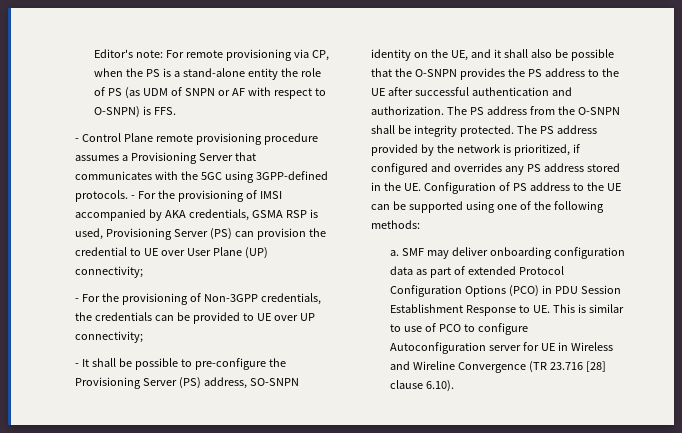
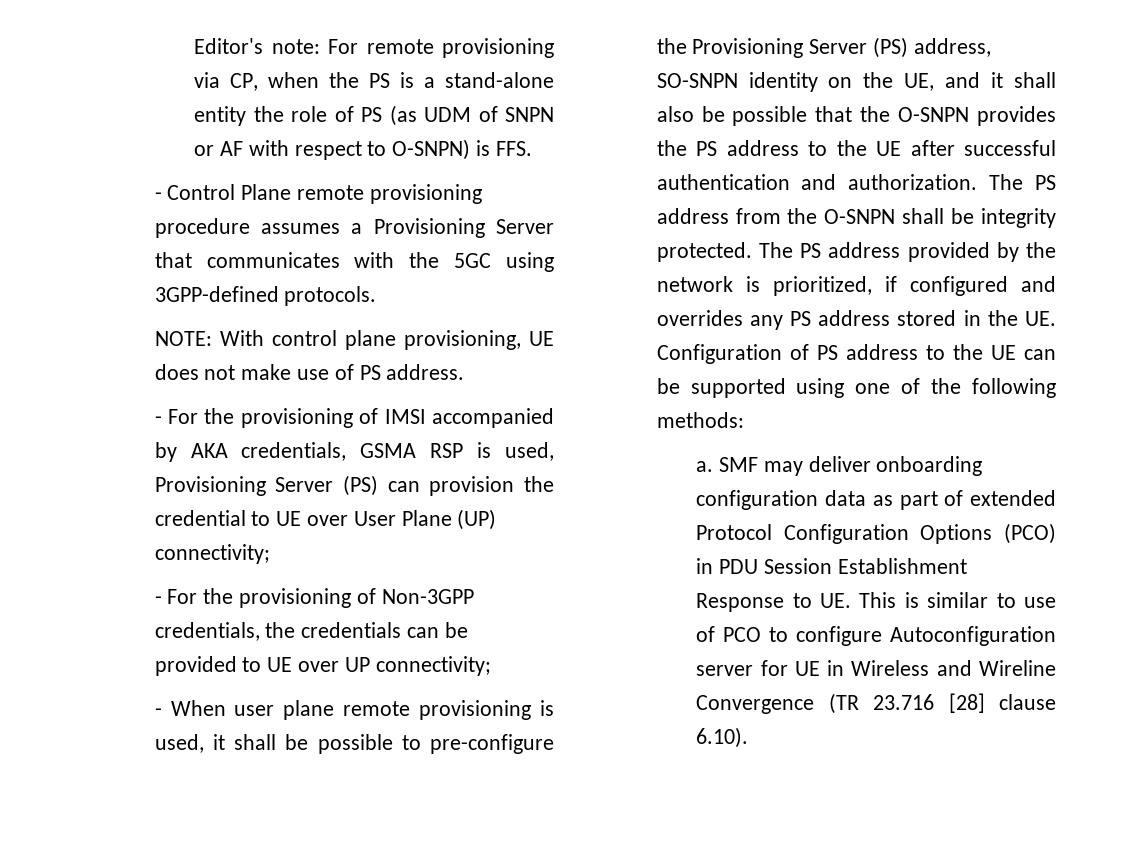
- - Control Plane remote provisioning procedure assumes a Provisioning Server that communicates with the 5GC using 3GPP-defined protocols. - For the provisioning of IMSI accompanied by AKA credentials, GSMA RSP is used, Provisioning Server (PS) can provision the credential to UE over User Plane (UP) connectivity;
+ - Control Plane remote provisioning procedure assumes a Provisioning Server that communicates with the 5GC using 3GPP-defined protocols.
+ NOTE: With control plane provisioning, UE does not make use of PS address.
+ - For the provisioning of IMSI accompanied by AKA credentials, GSMA RSP is used, Provisioning Server (PS) can provision the credential to UE over User Plane (UP) connectivity;
- - It shall be possible to pre-configure the Provisioning Server (PS) address, SO-SNPN identity on the UE, and it shall also be possible that the O-SNPN provides the PS address to the UE after successful authentication and authorization.
+ - When user plane remote provisioning is used, it shall be possible to pre-configure the Provisioning Server (PS) address, SO-SNPN identity on the UE, and it shall also be possible that the O-SNPN provides the PS address to the UE after successful authentication and authorization.

